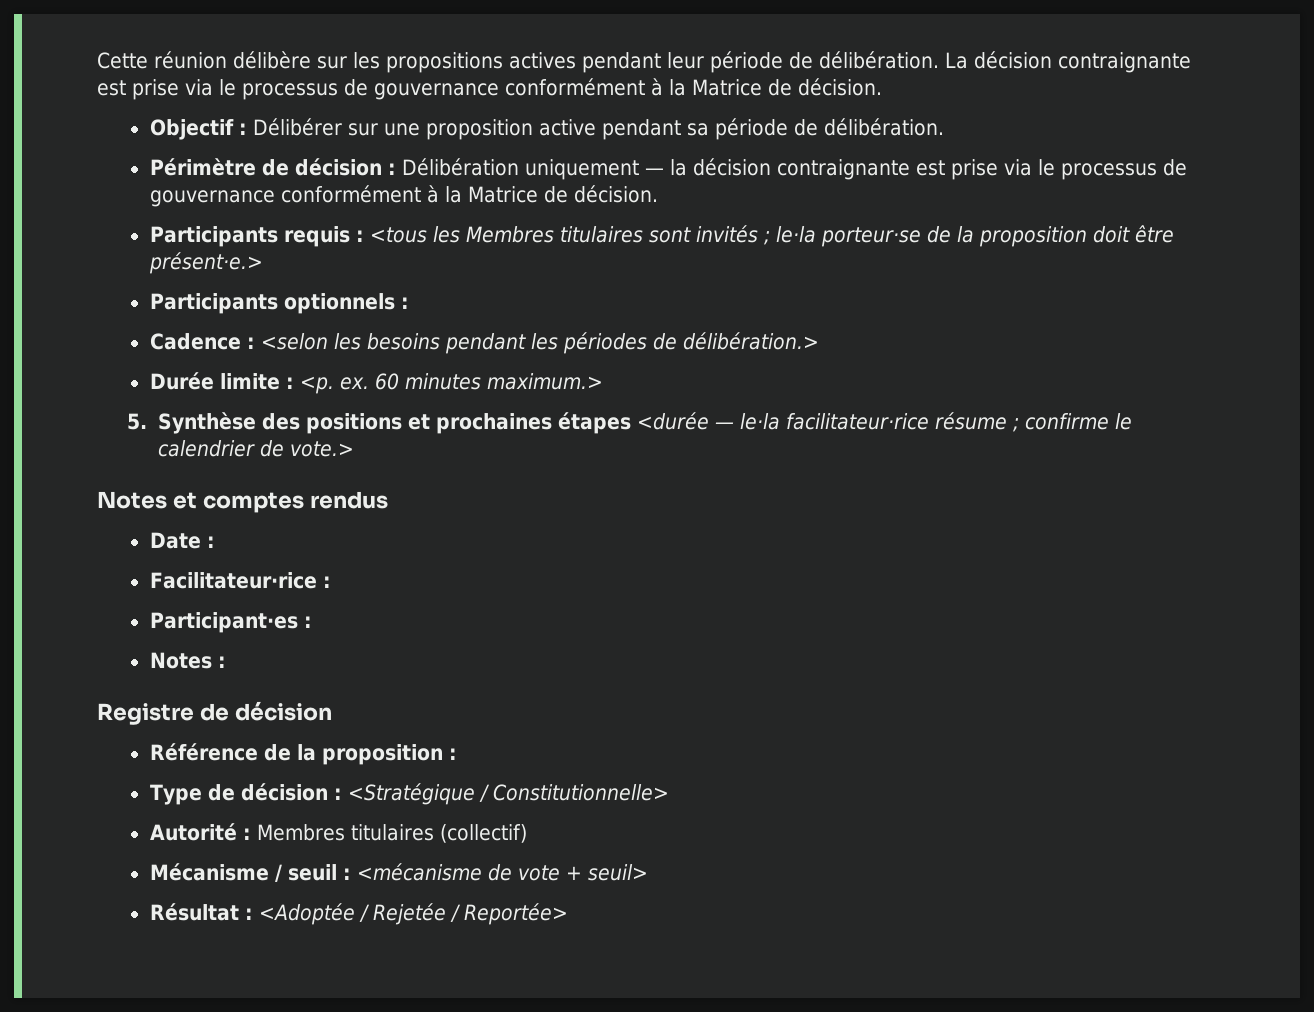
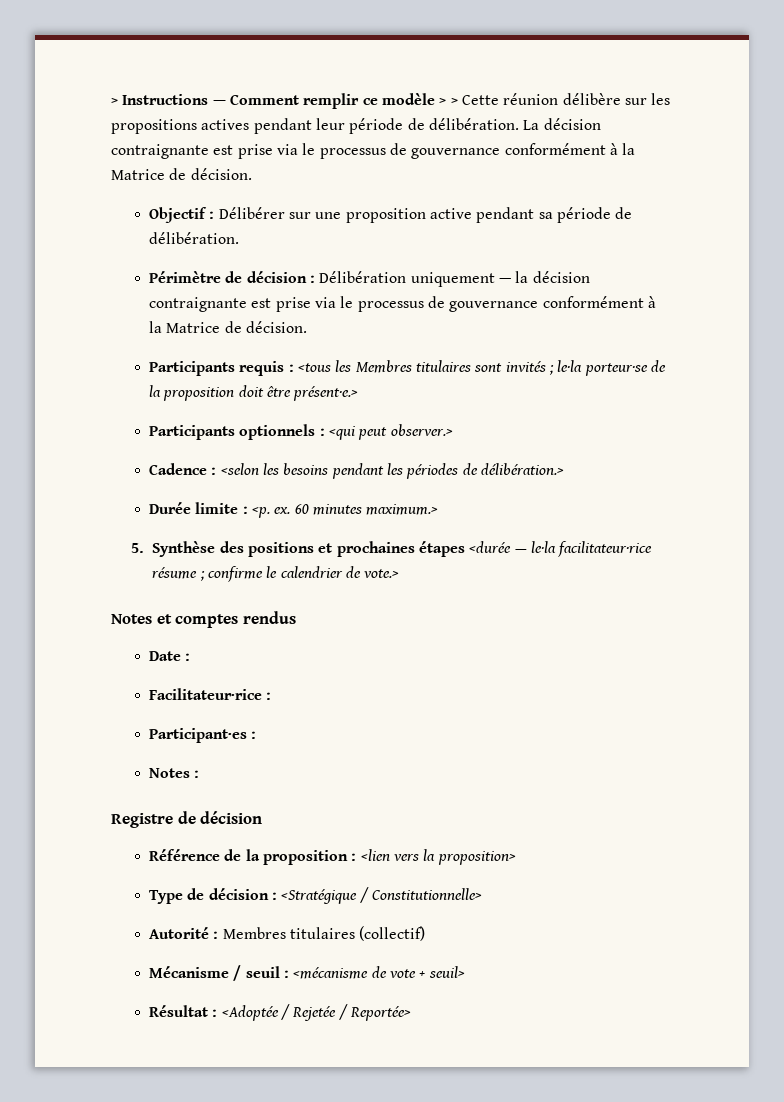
- Cette réunion délibère sur les propositions actives pendant leur période de délibération.
+ > Instructions — Comment remplir ce modèle > > Cette réunion délibère sur les propositions actives pendant leur période de délibération.
- Participants optionnels :
+ Participants optionnels : <qui peut observer.>
- Référence de la proposition :
+ Référence de la proposition : <lien vers la proposition>

